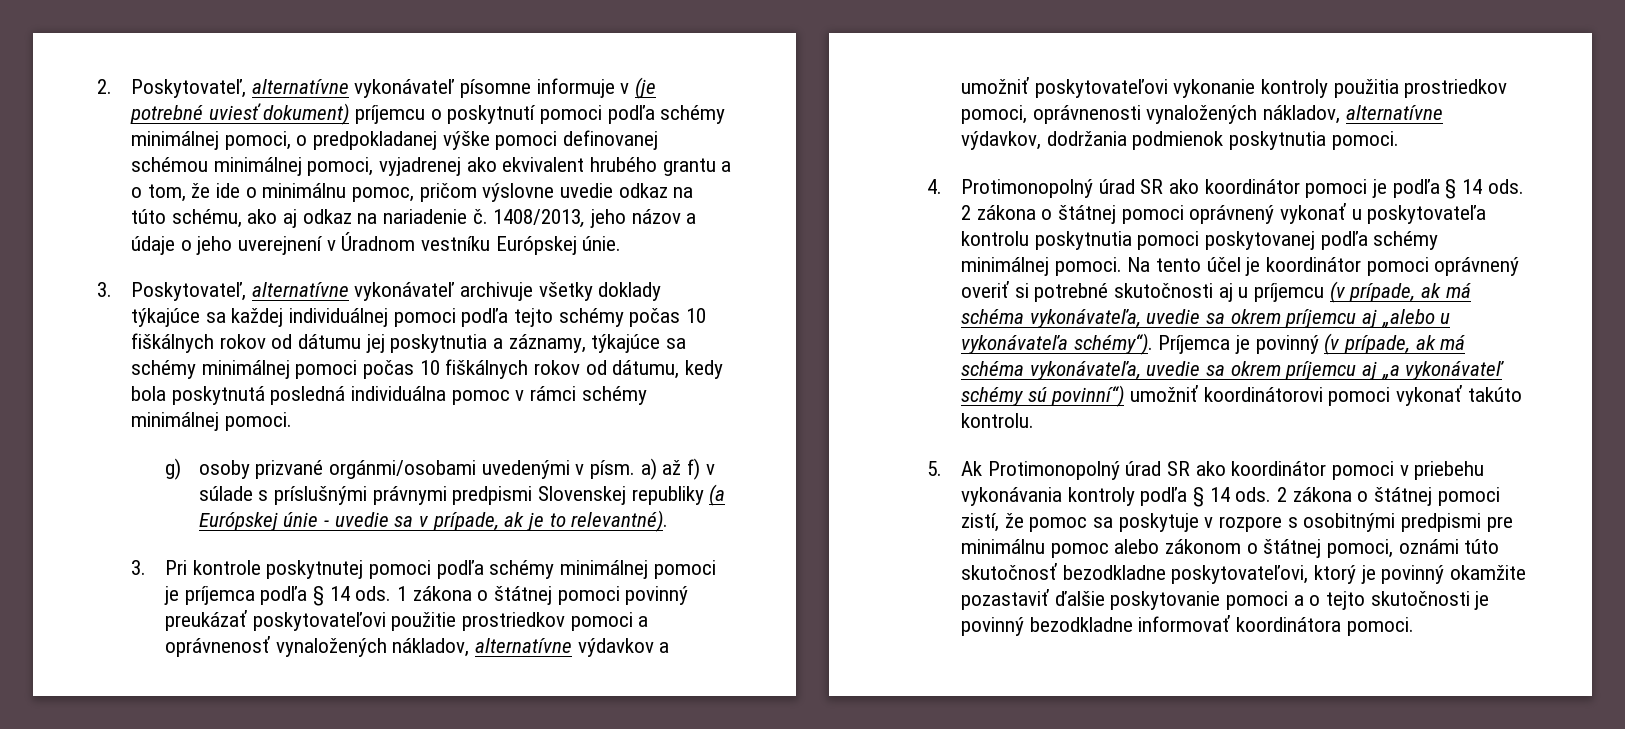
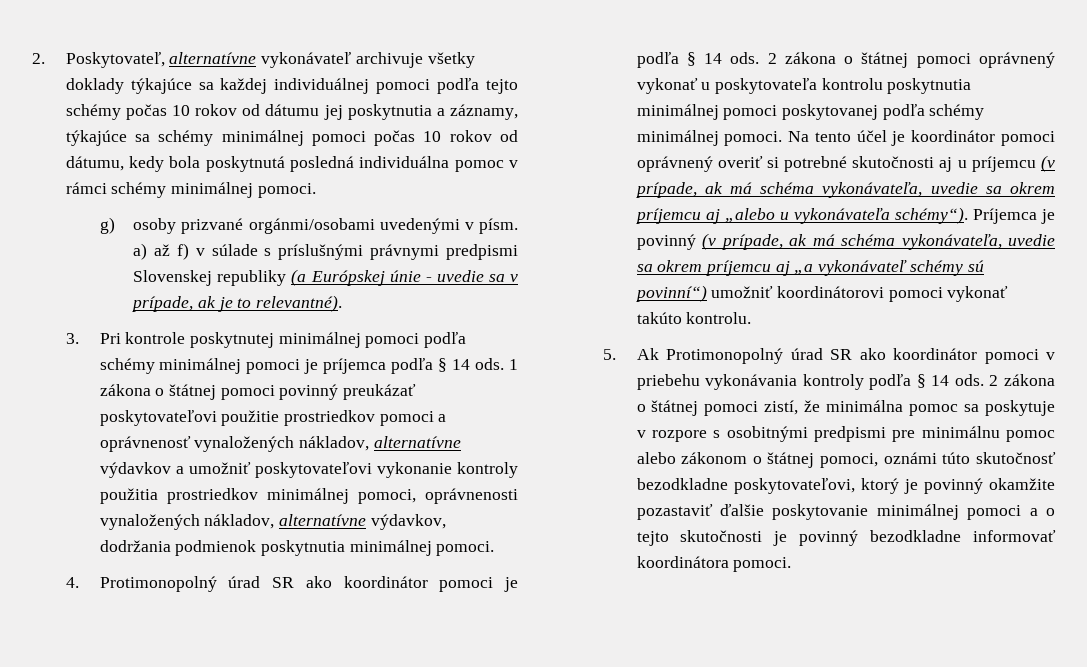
- 2. Poskytovateľ, alternatívne vykonávateľ písomne informuje v (je potrebné uviesť dokument) príjemcu o poskytnutí pomoci podľa schémy minimálnej pomoci, o predpokladanej výške pomoci definovanej schémou minimálnej pomoci, vyjadrenej ako ekvivalent hrubého grantu a o tom, že ide o minimálnu pomoc, pričom výslovne uvedie odkaz na túto schému, ako aj odkaz na nariadenie č. 1408/2013, jeho názov a údaje o jeho uverejnení v Úradnom vestníku Európskej únie.
- 3. Poskytovateľ, alternatívne vykonávateľ archivuje všetky doklady týkajúce sa každej individuálnej pomoci podľa tejto schémy počas 10 fiškálnych rokov od dátumu jej poskytnutia a záznamy, týkajúce sa schémy minimálnej pomoci počas 10 fiškálnych rokov od dátumu, kedy bola poskytnutá posledná individuálna pomoc v rámci schémy minimálnej pomoci.
+ 2. Poskytovateľ, alternatívne vykonávateľ archivuje všetky doklady týkajúce sa každej individuálnej pomoci podľa tejto schémy počas 10 rokov od dátumu jej poskytnutia a záznamy, týkajúce sa schémy minimálnej pomoci počas 10 rokov od dátumu, kedy bola poskytnutá posledná individuálna pomoc v rámci schémy minimálnej pomoci.
- 3. Pri kontrole poskytnutej pomoci podľa schémy minimálnej pomoci je príjemca podľa § 14 ods.
+ 3. Pri kontrole poskytnutej minimálnej pomoci podľa schémy minimálnej pomoci je príjemca podľa § 14 ods.
- 1 zákona o štátnej pomoci povinný preukázať poskytovateľovi použitie prostriedkov pomoci a oprávnenosť vynaložených nákladov, alternatívne výdavkov a umožniť poskytovateľovi vykonanie kontroly použitia prostriedkov pomoci, oprávnenosti vynaložených nákladov, alternatívne výdavkov, dodržania podmienok poskytnutia pomoci.
+ 1 zákona o štátnej pomoci povinný preukázať poskytovateľovi použitie prostriedkov pomoci a oprávnenosť vynaložených nákladov, alternatívne výdavkov a umožniť poskytovateľovi vykonanie kontroly použitia prostriedkov minimálnej pomoci, oprávnenosti vynaložených nákladov, alternatívne výdavkov, dodržania podmienok poskytnutia minimálnej pomoci.
- 2 zákona o štátnej pomoci oprávnený vykonať u poskytovateľa kontrolu poskytnutia pomoci poskytovanej podľa schémy minimálnej pomoci.
+ 2 zákona o štátnej pomoci oprávnený vykonať u poskytovateľa kontrolu poskytnutia minimálnej pomoci poskytovanej podľa schémy minimálnej pomoci.
- 2 zákona o štátnej pomoci zistí, že pomoc sa poskytuje v rozpore s osobitnými predpismi pre minimálnu pomoc alebo zákonom o štátnej pomoci, oznámi túto skutočnosť bezodkladne poskytovateľovi, ktorý je povinný okamžite pozastaviť ďalšie poskytovanie pomoci a o tejto skutočnosti je povinný bezodkladne informovať koordinátora pomoci.
+ 2 zákona o štátnej pomoci zistí, že minimálna pomoc sa poskytuje v rozpore s osobitnými predpismi pre minimálnu pomoc alebo zákonom o štátnej pomoci, oznámi túto skutočnosť bezodkladne poskytovateľovi, ktorý je povinný okamžite pozastaviť ďalšie poskytovanie minimálnej pomoci a o tejto skutočnosti je povinný bezodkladne informovať koordinátora pomoci.

